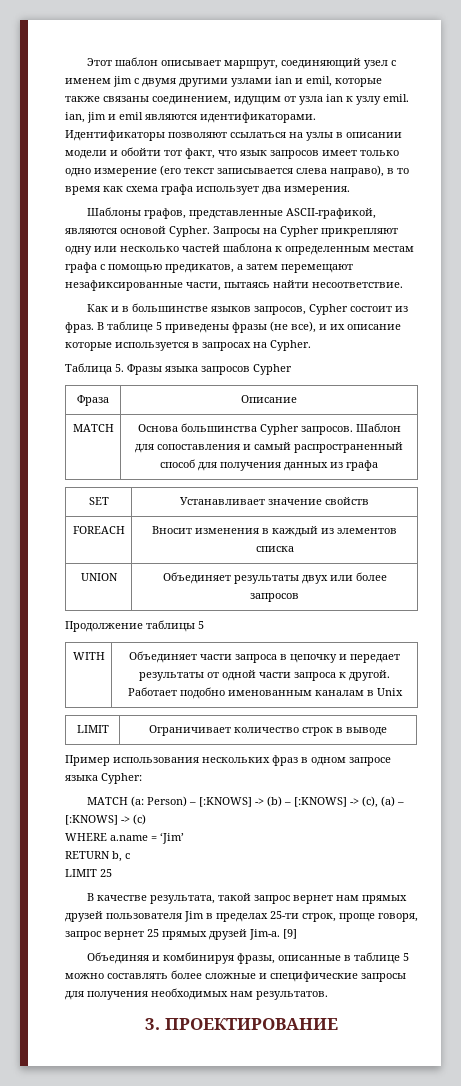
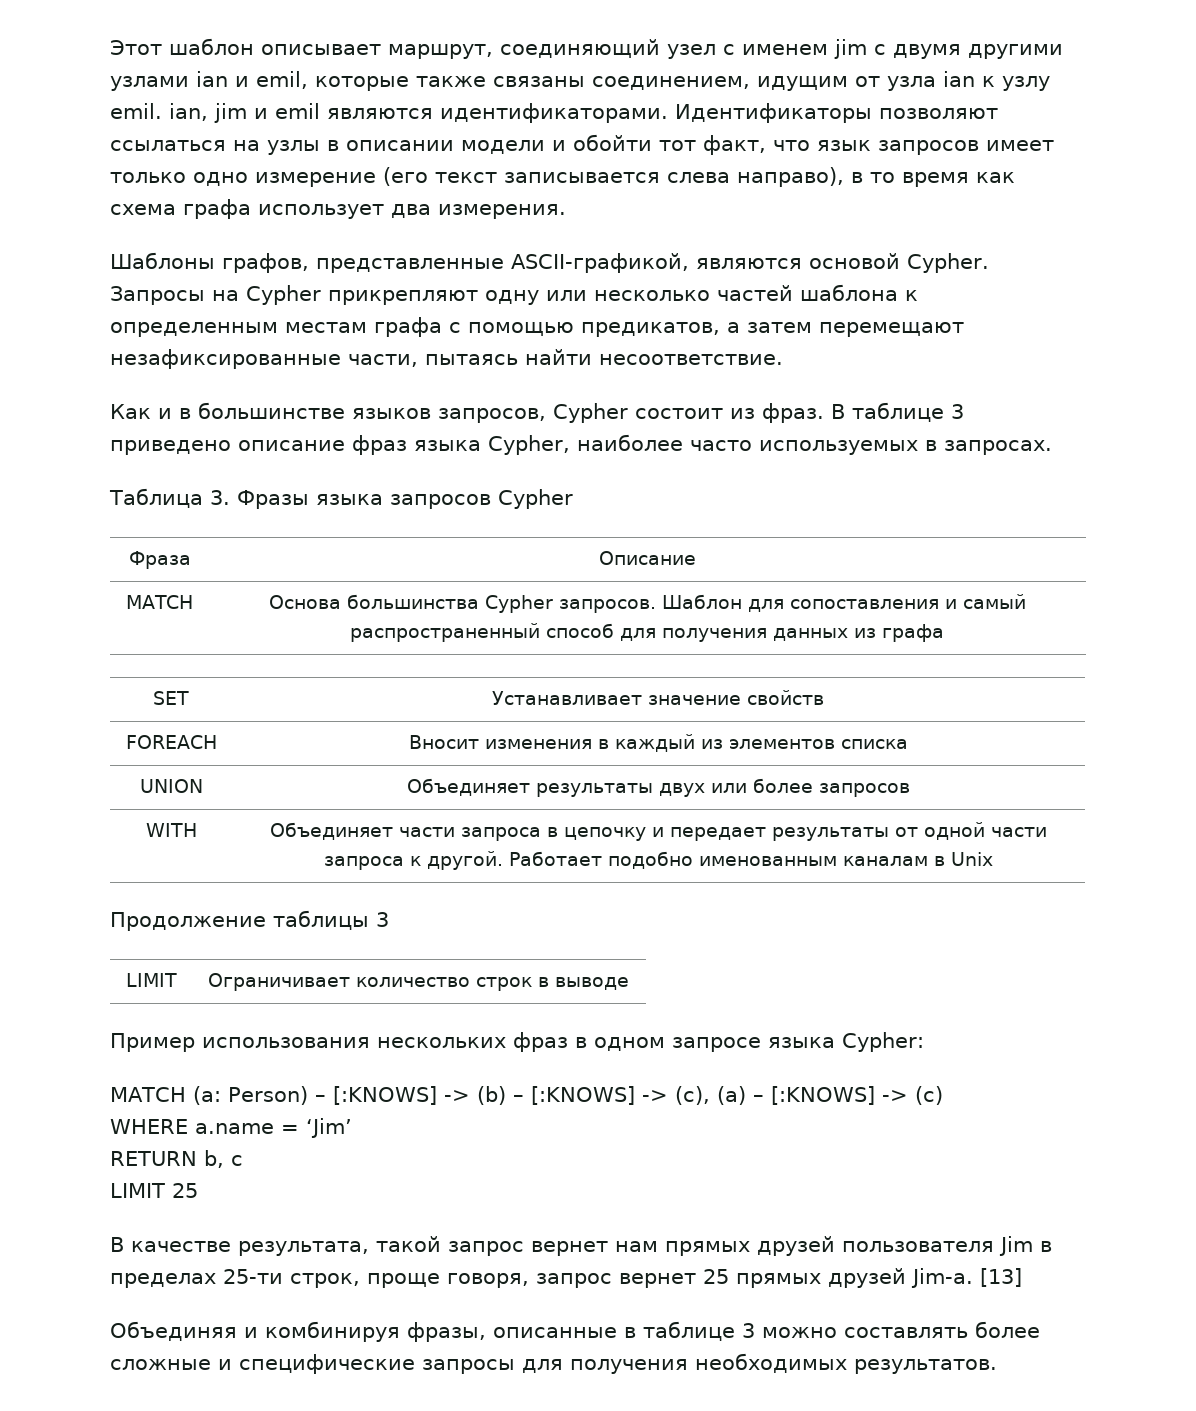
- В таблице 5 приведены фразы (не все), и их описание которые используется в запросах на Cypher.
+ В таблице 3 приведено описание фраз языка Cypher, наиболее часто используемых в запросах.
- Таблица 5. Фразы языка запросов Cypher
+ Таблица 3. Фразы языка запросов Cypher
- Продолжение таблицы 5
+ Продолжение таблицы 3
- [9]
+ [13]
- Объединяя и комбинируя фразы, описанные в таблице 5 можно составлять более сложные и специфические запросы для получения необходимых нам результатов.
+ Объединяя и комбинируя фразы, описанные в таблице 3 можно составлять более сложные и специфические запросы для получения необходимых результатов.
- 3. ПРОЕКТИРОВАНИЕ

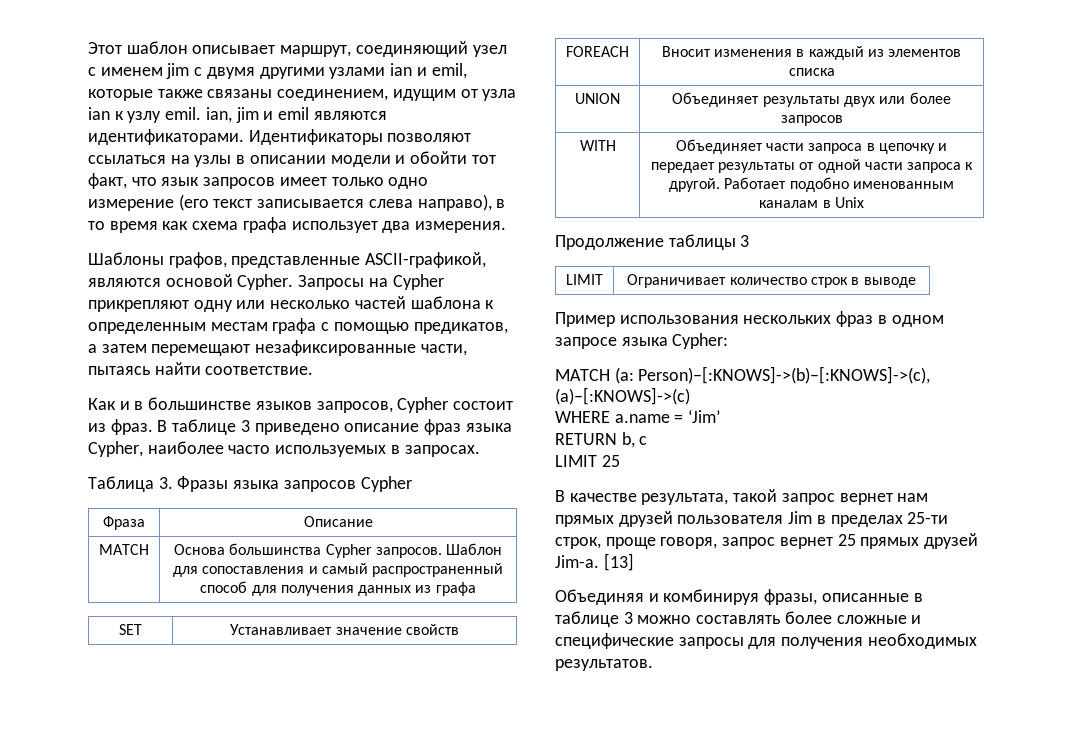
- Запросы на Cypher прикрепляют одну или несколько частей шаблона к определенным местам графа с помощью предикатов, а затем перемещают незафиксированные части, пытаясь найти несоответствие.
+ Запросы на Cypher прикрепляют одну или несколько частей шаблона к определенным местам графа с помощью предикатов, а затем перемещают незафиксированные части, пытаясь найти соответствие.
- MATCH (a: Person) – [:KNOWS] -> (b) – [:KNOWS] -> (c), (a) – [:KNOWS] -> (c)
+ MATCH (a: Person)–[:KNOWS]->(b)–[:KNOWS]->(c), (a)–[:KNOWS]->(c)

